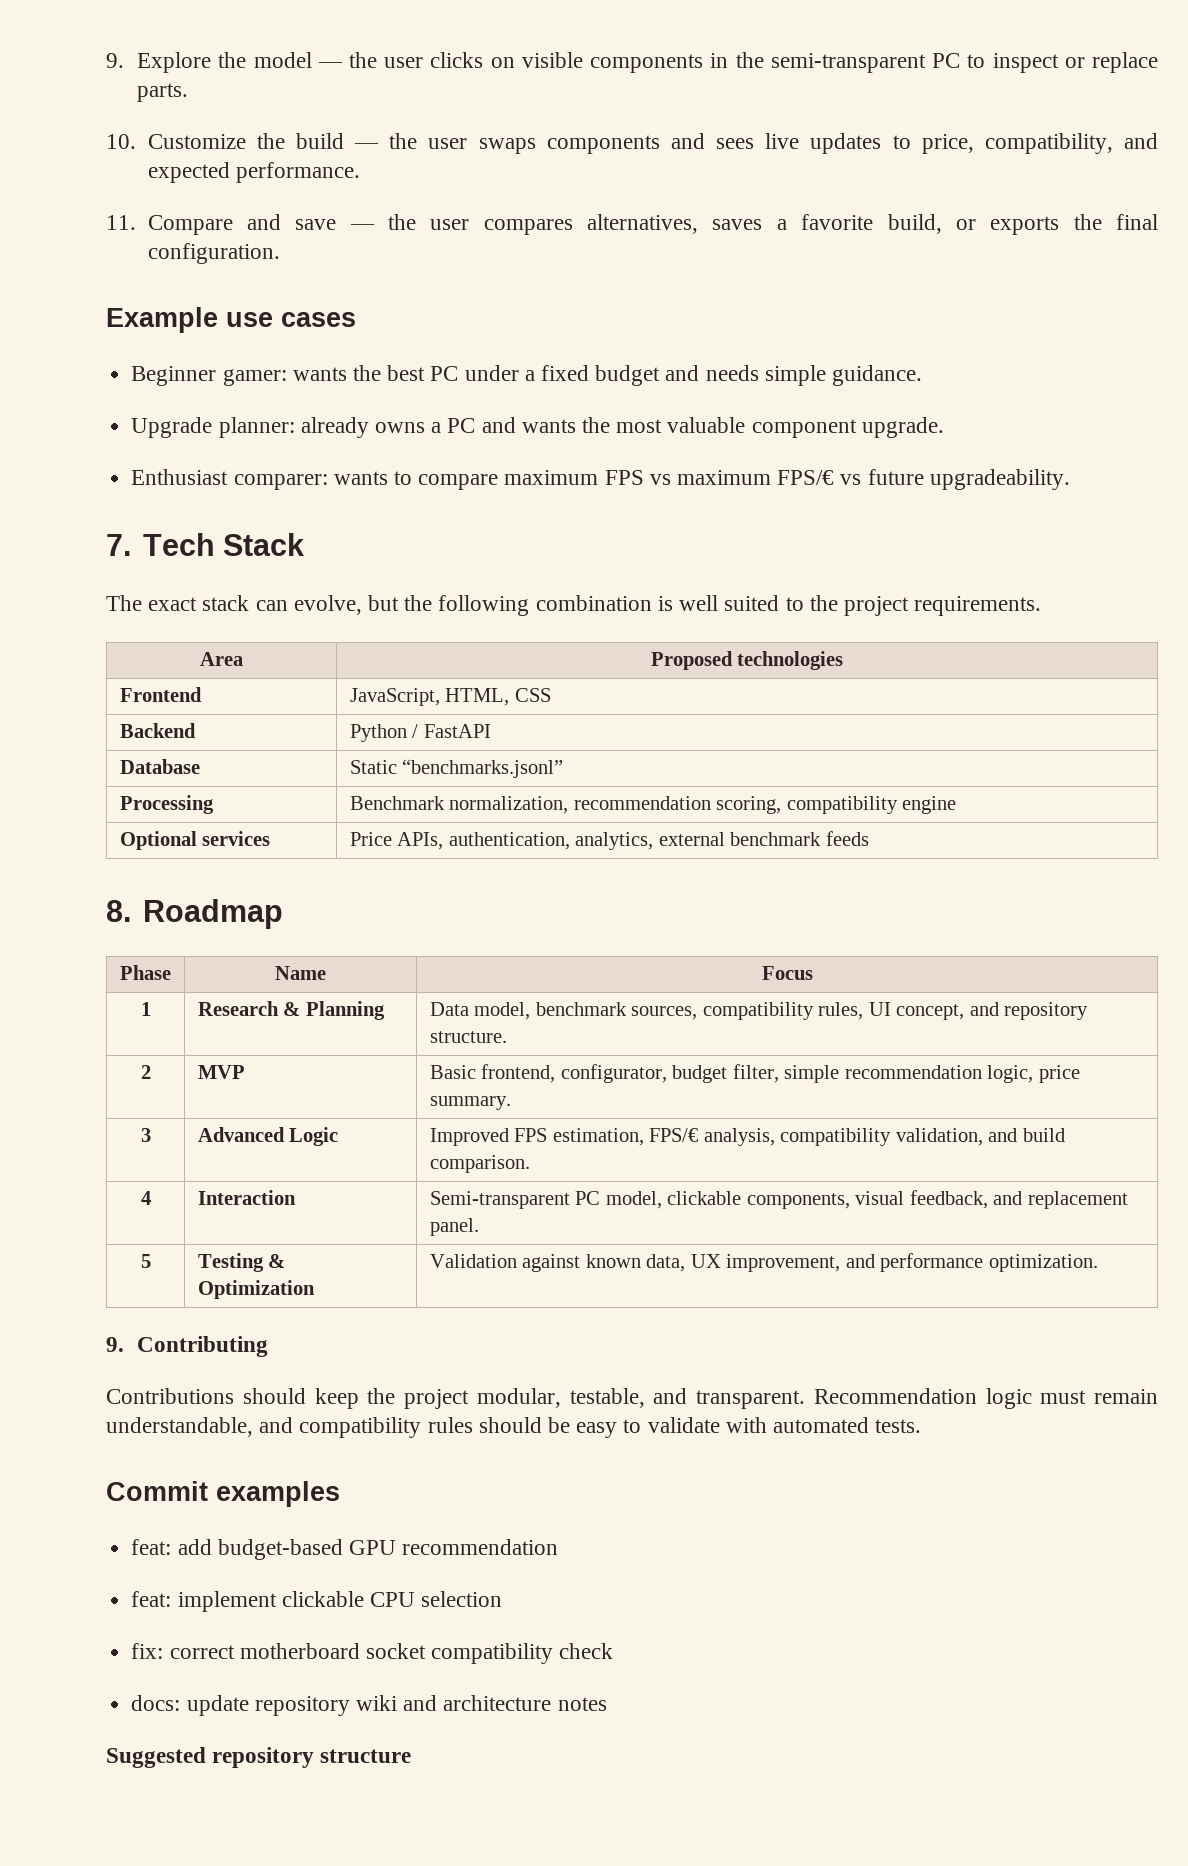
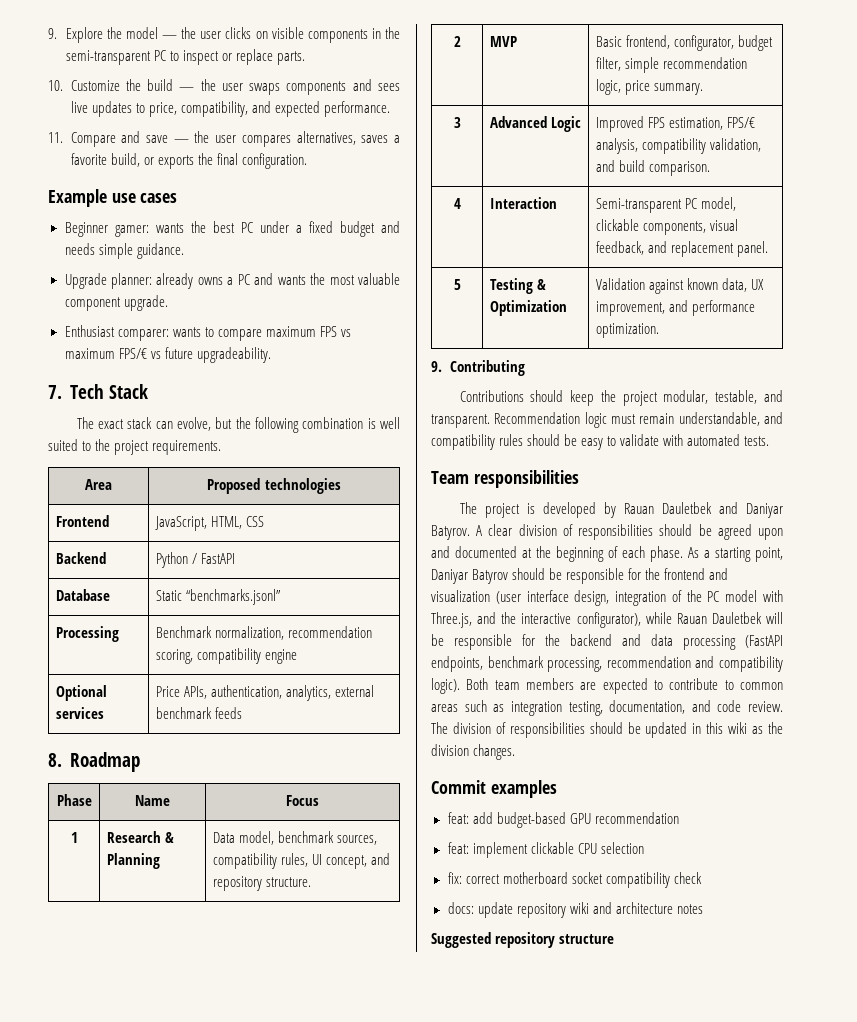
+ Team responsibilities
+ The project is developed by Rauan Dauletbek and Daniyar Batyrov. A clear division of responsibilities should be agreed upon and documented at the beginning of each phase. As a starting point, Daniyar Batyrov should be responsible for the frontend and visualization (user interface design, integration of the PC model with Three.js, and the interactive configurator), while Rauan Dauletbek will be responsible for the backend and data processing (FastAPI endpoints, benchmark processing, recommendation and compatibility logic). Both team members are expected to contribute to common areas such as integration testing, documentation, and code review. The division of responsibilities should be updated in this wiki as the division changes.

